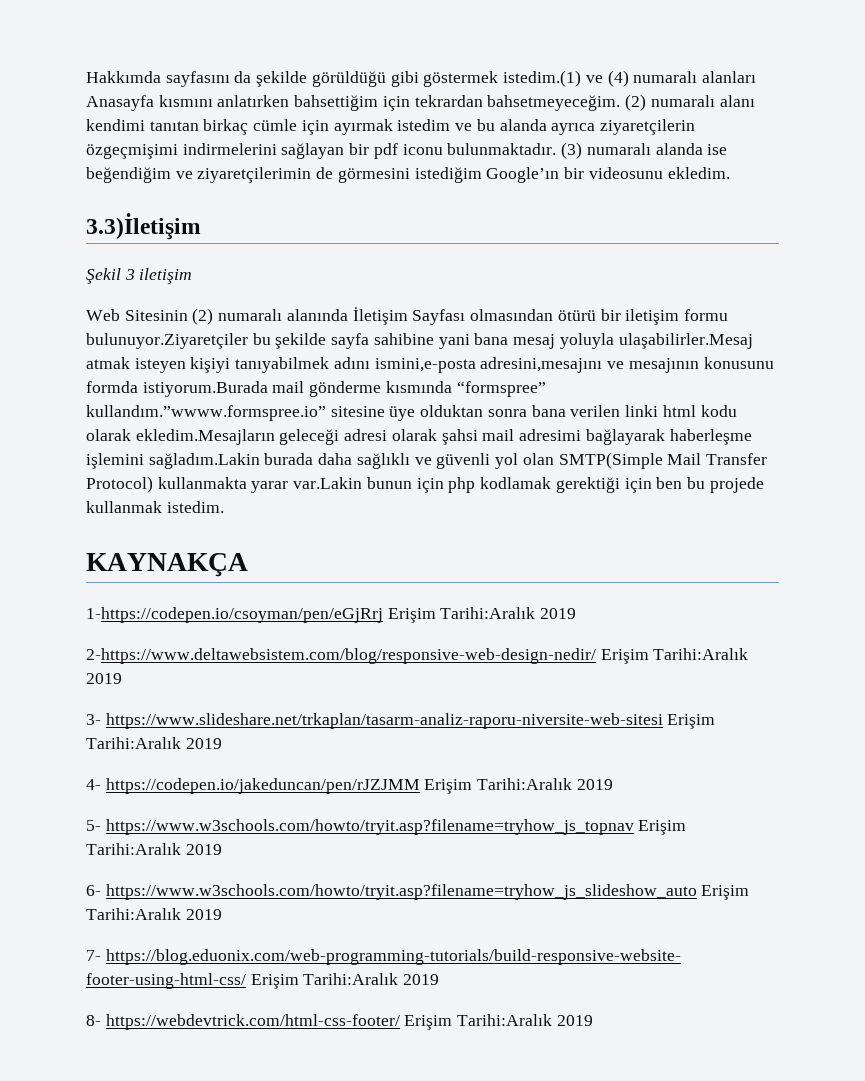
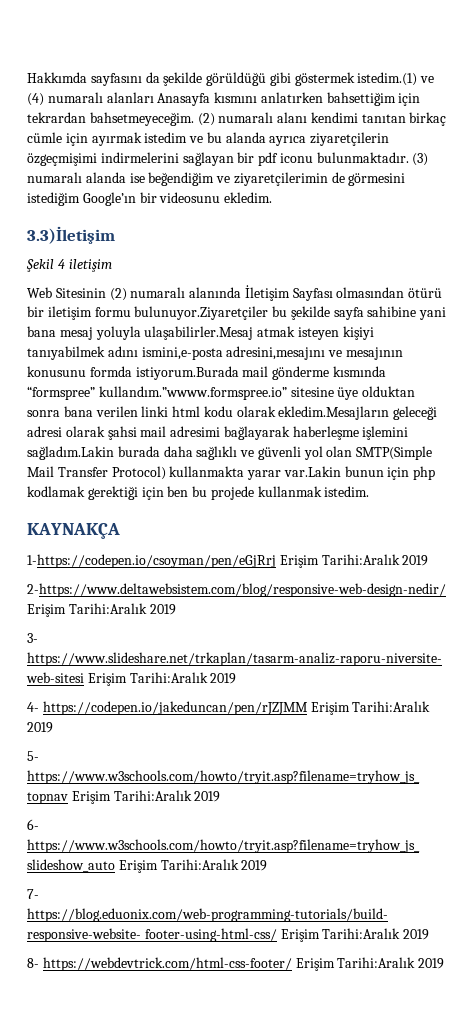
- Şekil 3 iletişim
+ Şekil 4 iletişim

